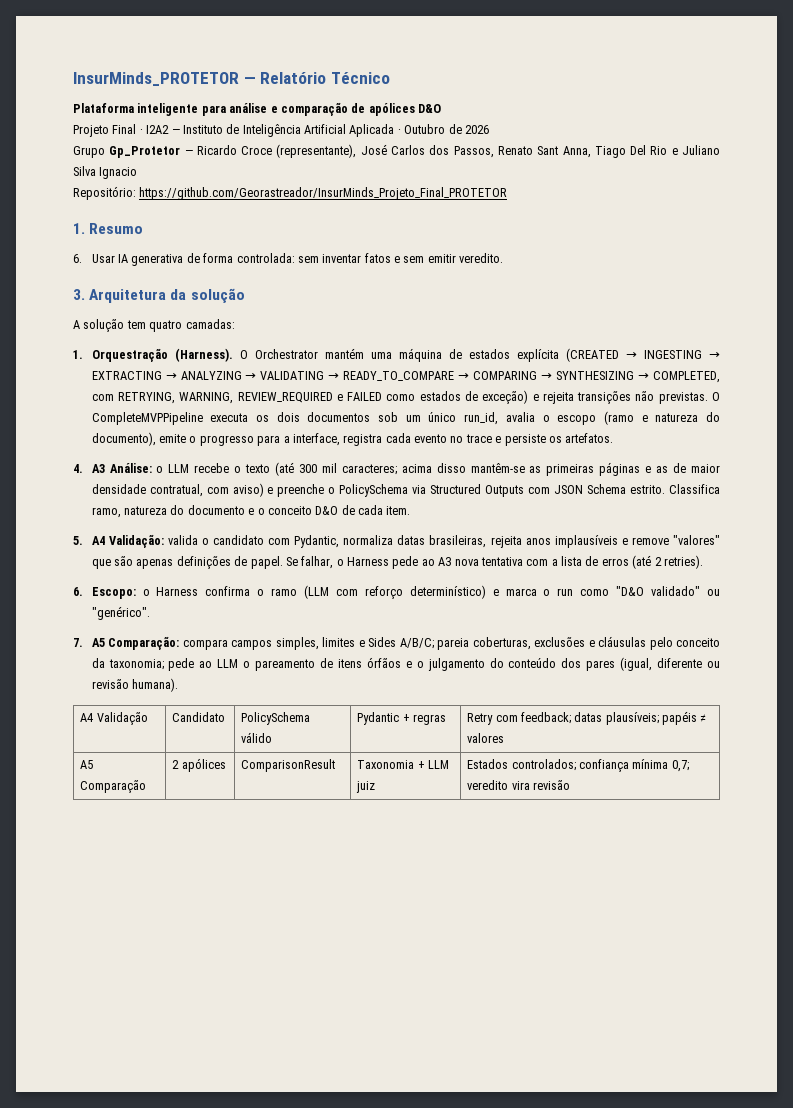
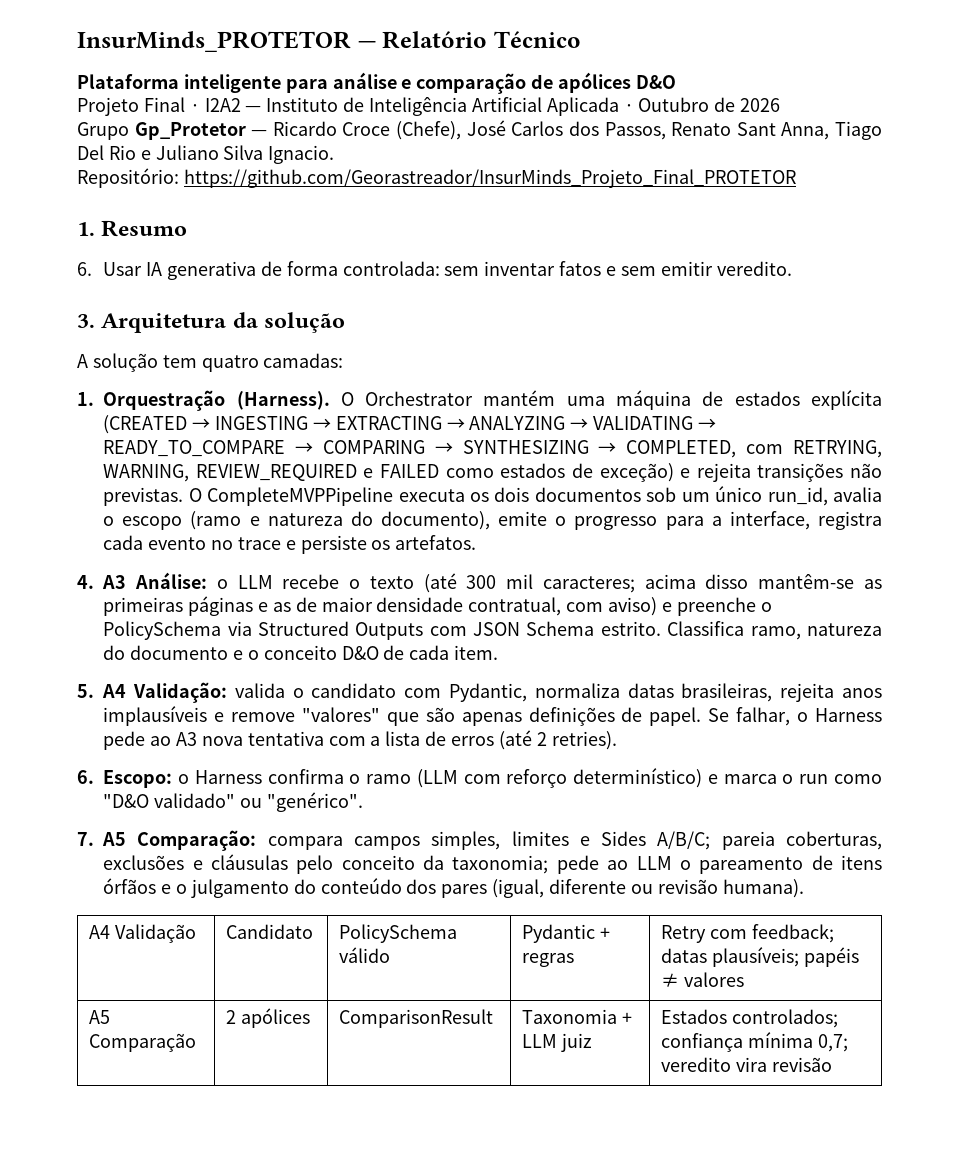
- Grupo Gp_Protetor — Ricardo Croce (representante), José Carlos dos Passos, Renato Sant Anna, Tiago Del Rio e Juliano Silva Ignacio
+ Grupo Gp_Protetor — Ricardo Croce (Chefe), José Carlos dos Passos, Renato Sant Anna, Tiago Del Rio e Juliano Silva Ignacio.

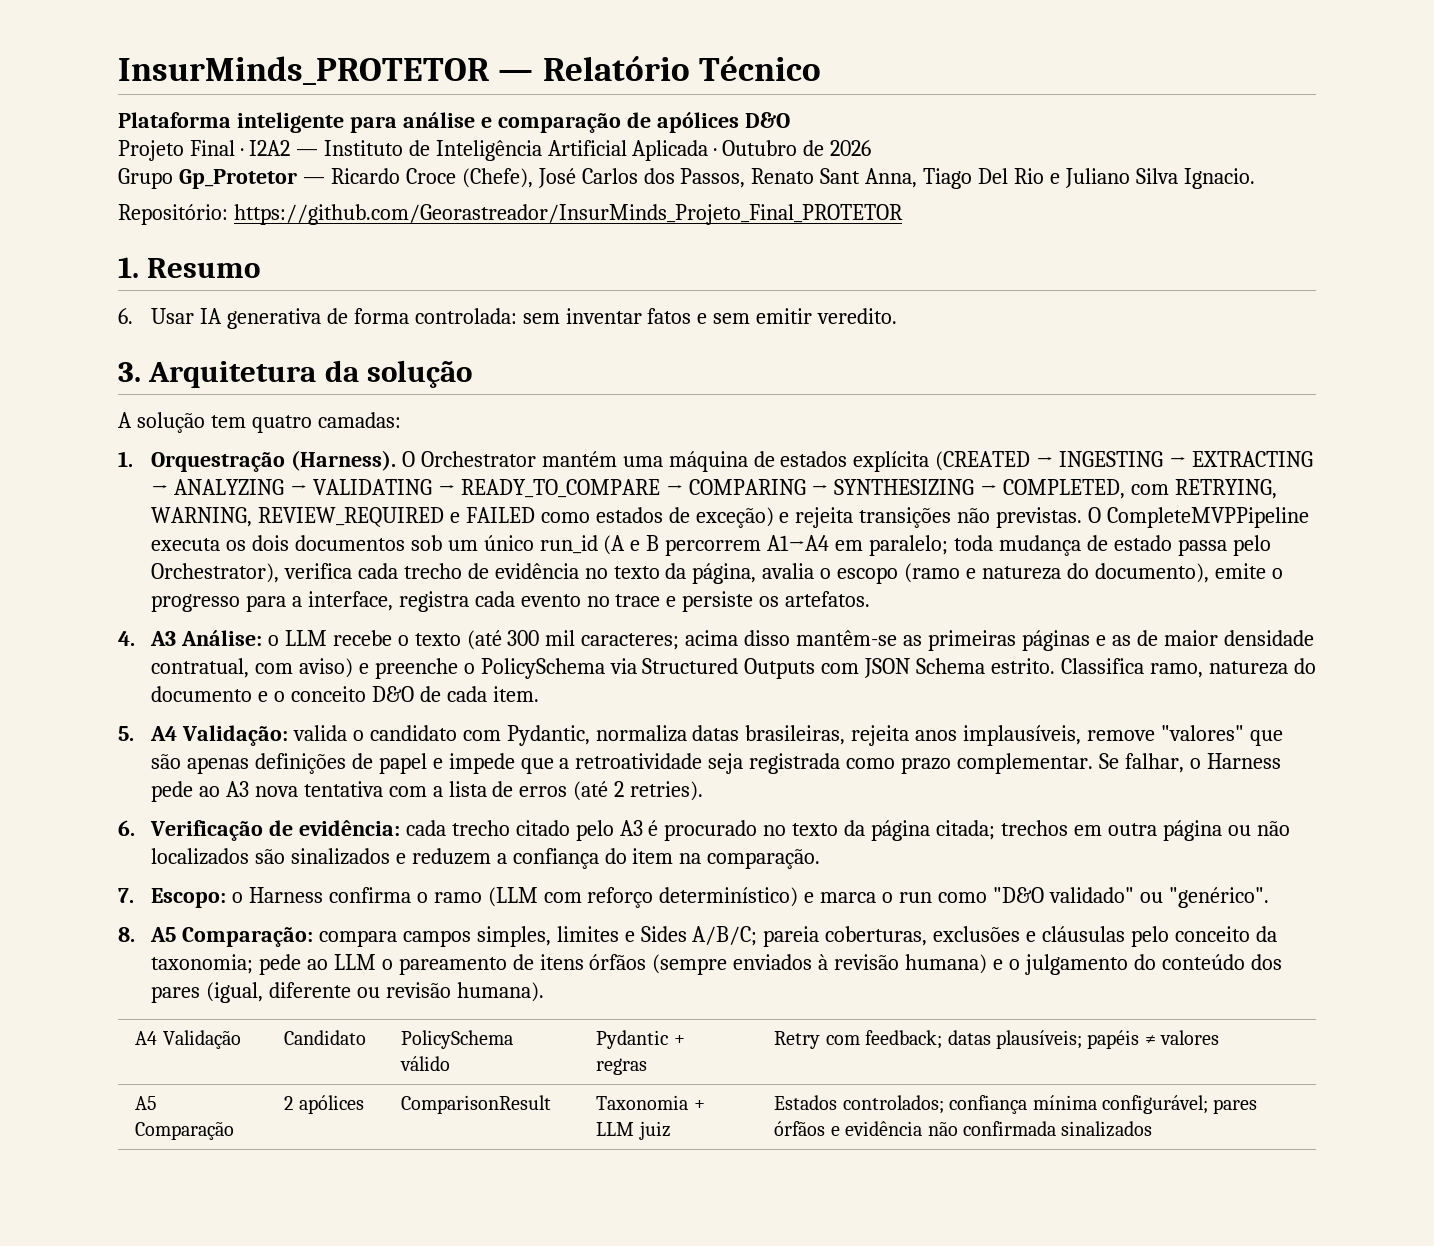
- O CompleteMVPPipeline executa os dois documentos sob um único run_id, avalia o escopo (ramo e natureza do documento), emite o progresso para a interface, registra cada evento no trace e persiste os artefatos.
+ O CompleteMVPPipeline executa os dois documentos sob um único run_id (A e B percorrem A1→A4 em paralelo; toda mudança de estado passa pelo Orchestrator), verifica cada trecho de evidência no texto da página, avalia o escopo (ramo e natureza do documento), emite o progresso para a interface, registra cada evento no trace e persiste os artefatos.
- 5. A4 Validação: valida o candidato com Pydantic, normaliza datas brasileiras, rejeita anos implausíveis e remove "valores" que são apenas definições de papel.
+ 5. A4 Validação: valida o candidato com Pydantic, normaliza datas brasileiras, rejeita anos implausíveis, remove "valores" que são apenas definições de papel e impede que a retroatividade seja registrada como prazo complementar.
- 6. Escopo: o Harness confirma o ramo (LLM com reforço determinístico) e marca o run como "D&O validado" ou "genérico".
+ 6. Verificação de evidência: cada trecho citado pelo A3 é procurado no texto da página citada; trechos em outra página ou não localizados são sinalizados e reduzem a confiança do item na comparação.
+ 7. Escopo: o Harness confirma o ramo (LLM com reforço determinístico) e marca o run como "D&O validado" ou "genérico".
- 7. A5 Comparação: compara campos simples, limites e Sides A/B/C; pareia coberturas, exclusões e cláusulas pelo conceito da taxonomia; pede ao LLM o pareamento de itens órfãos e o julgamento do conteúdo dos pares (igual, diferente ou revisão humana).
+ 8. A5 Comparação: compara campos simples, limites e Sides A/B/C; pareia coberturas, exclusões e cláusulas pelo conceito da taxonomia; pede ao LLM o pareamento de itens órfãos (sempre enviados à revisão humana) e o julgamento do conteúdo dos pares (igual, diferente ou revisão humana).
- A5 Comparação | 2 apólices | ComparisonResult | Taxonomia + LLM juiz | Estados controlados; confiança mínima 0,7; veredito vira revisão
+ A5 Comparação | 2 apólices | ComparisonResult | Taxonomia + LLM juiz | Estados controlados; confiança mínima configurável; pares órfãos e evidência não confirmada sinalizados

